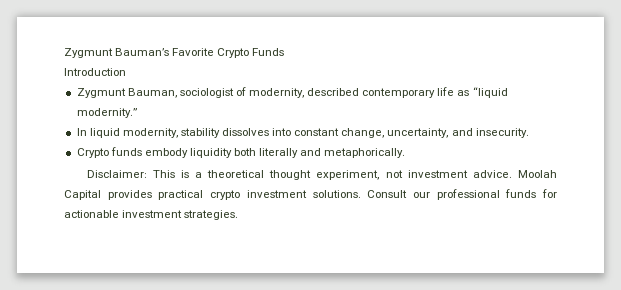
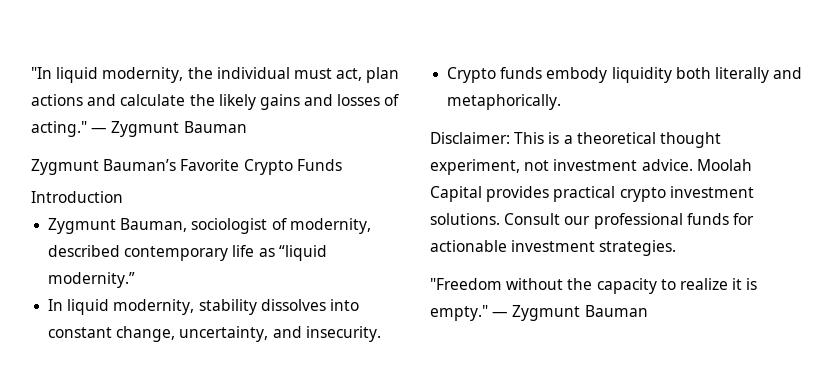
+ "In liquid modernity, the individual must act, plan actions and calculate the likely gains and losses of acting." — Zygmunt Bauman
+ "Freedom without the capacity to realize it is empty." — Zygmunt Bauman

